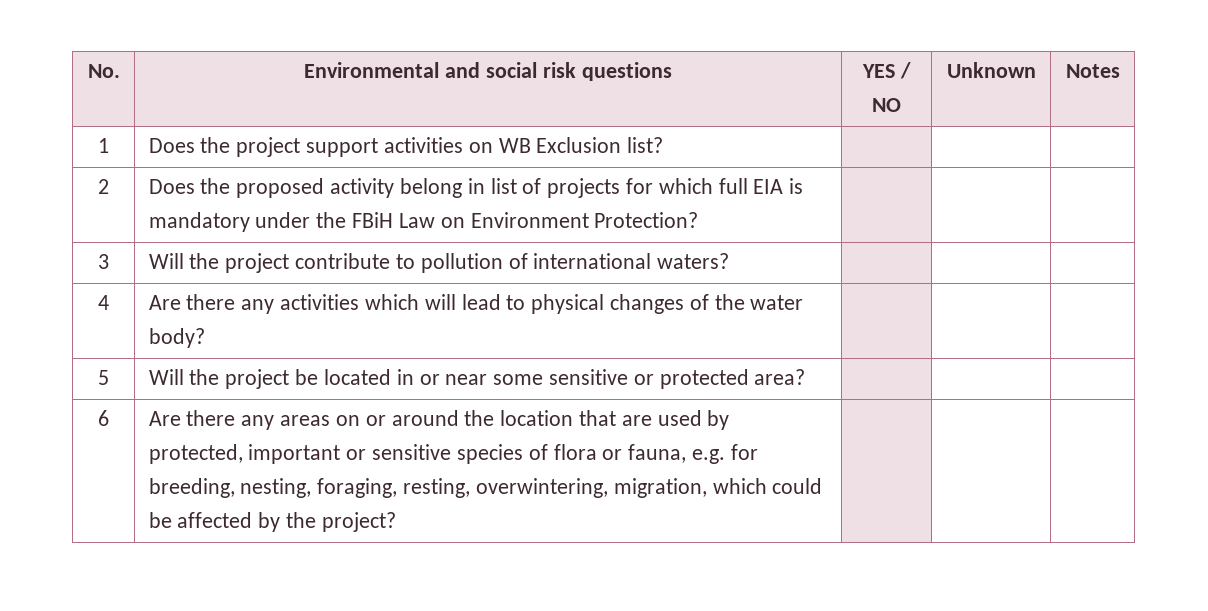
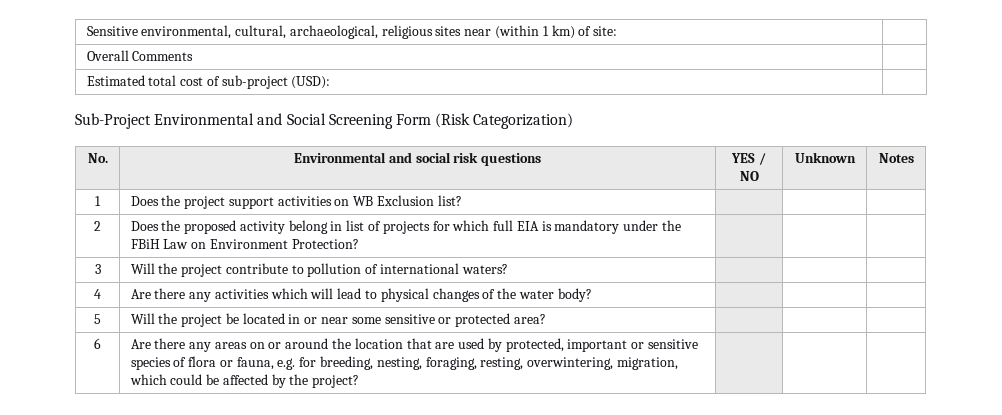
+ Sensitive environmental, cultural, archaeological, religious sites near (within 1 km) of site: |
+ Overall Comments |
+ Estimated total cost of sub-project (USD): |
+ Sub-Project Environmental and Social Screening Form (Risk Categorization)

